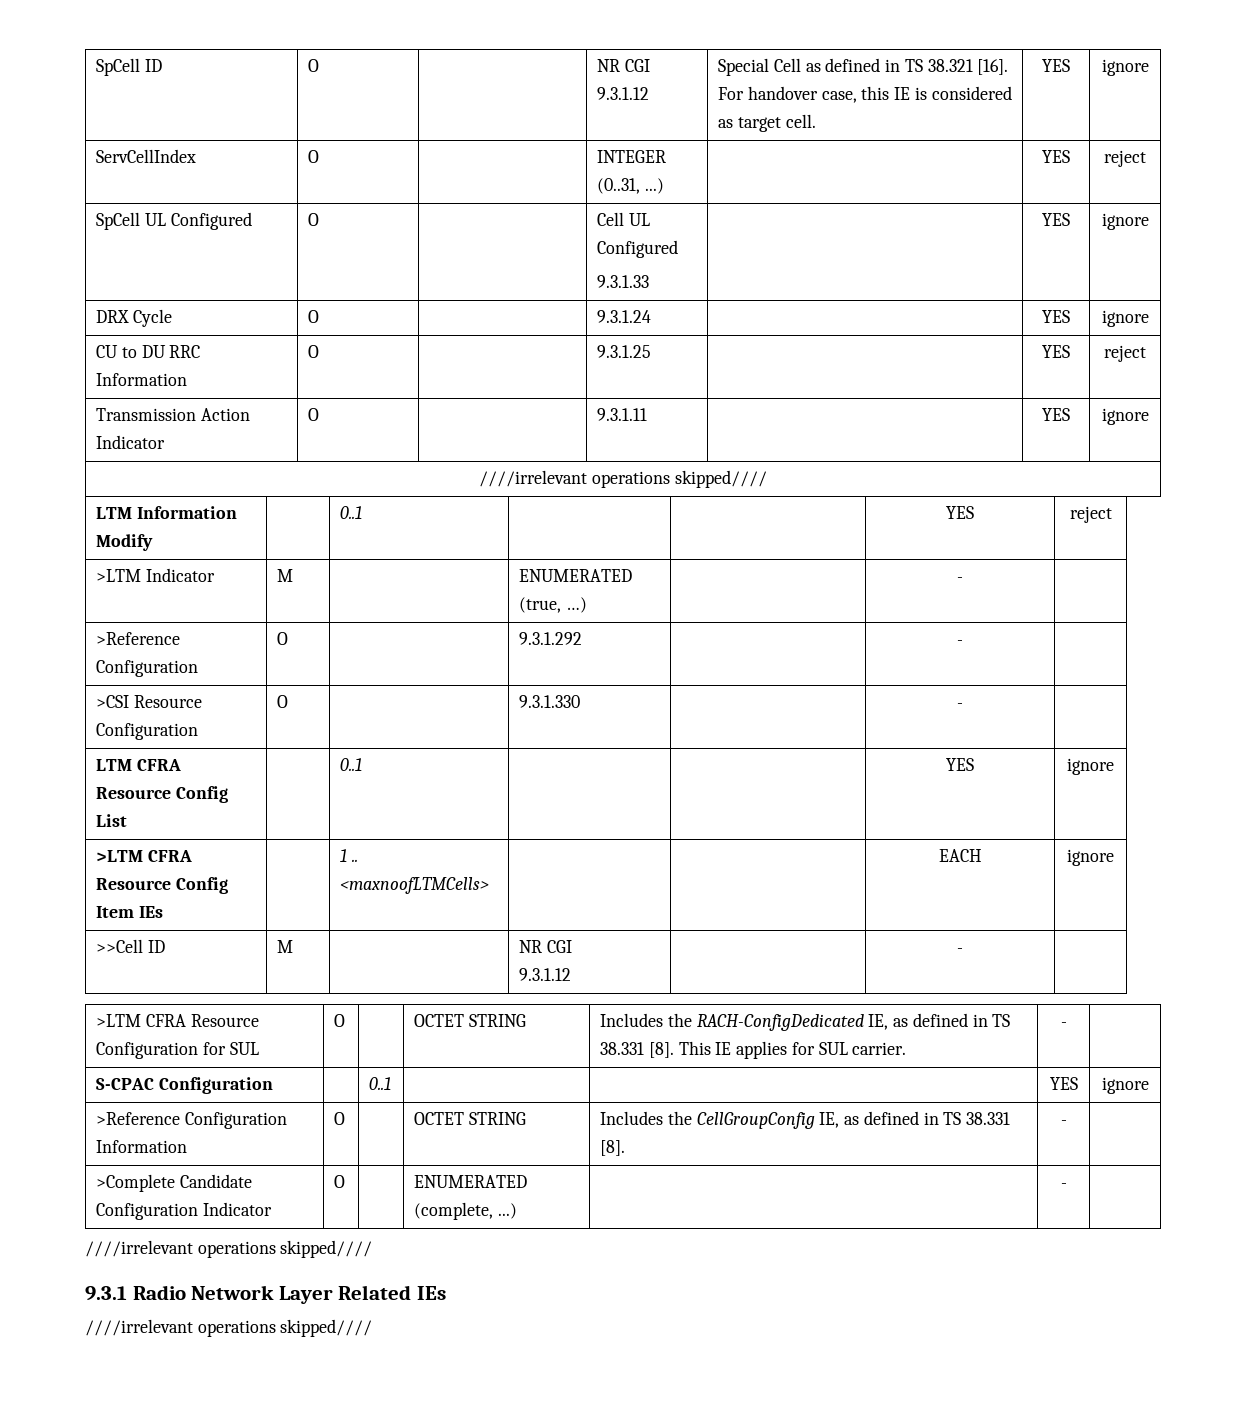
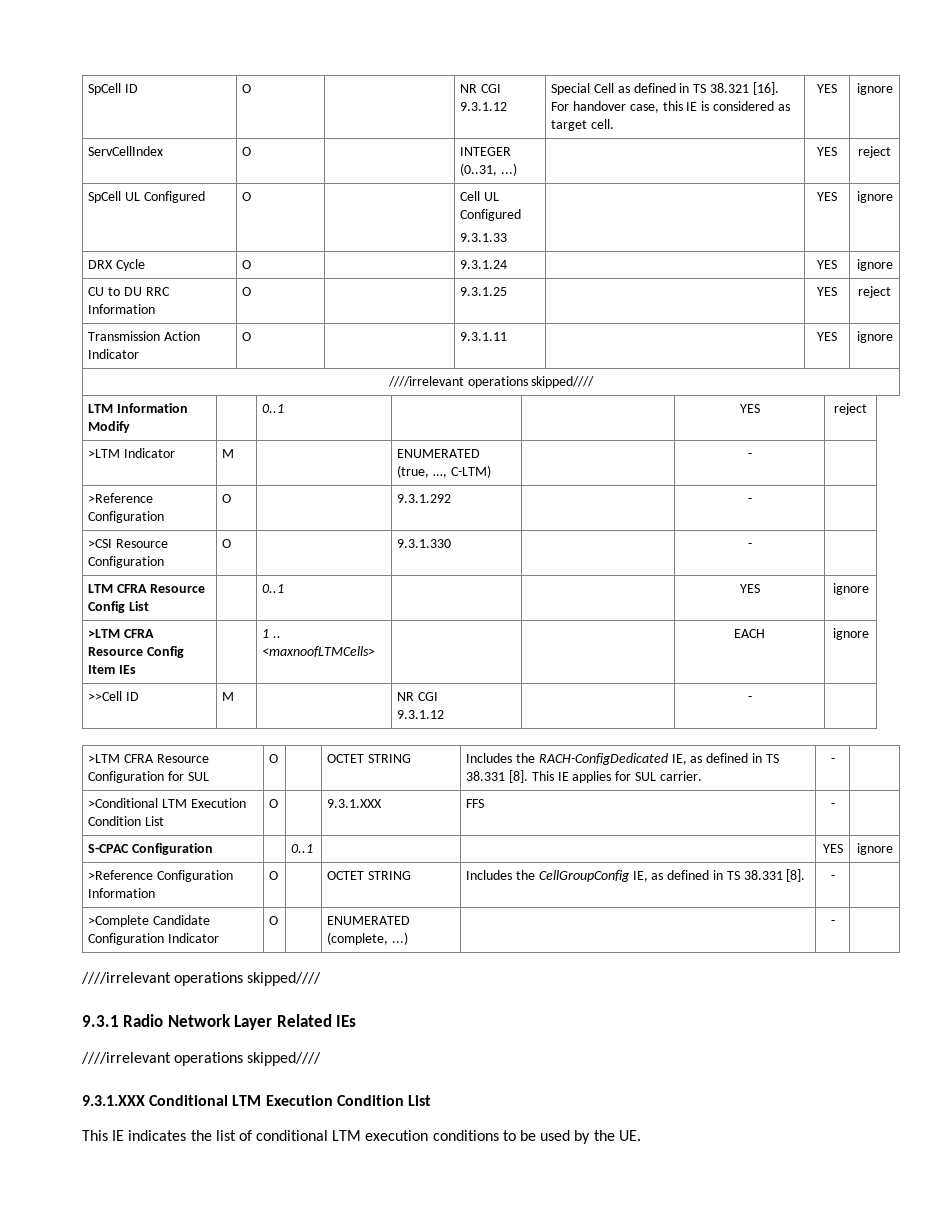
- >LTM Indicator | M | | ENUMERATED (true, …) | | - |
+ >LTM Indicator | M | | ENUMERATED (true, …, C-LTM) | | - |
+ >Conditional LTM Execution Condition List | O | | 9.3.1.XXX | FFS | - |
+ 9.3.1.XXX Conditional LTM Execution Condition List
+ This IE indicates the list of conditional LTM execution conditions to be used by the UE.

